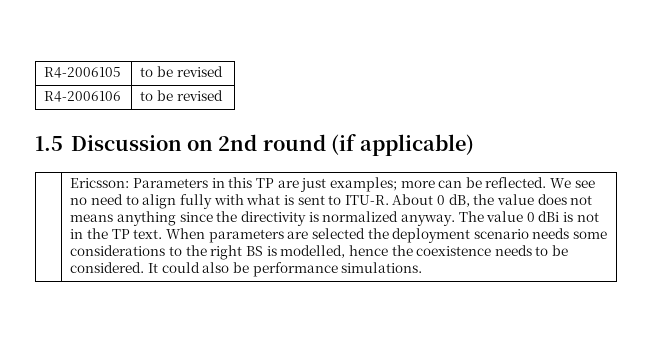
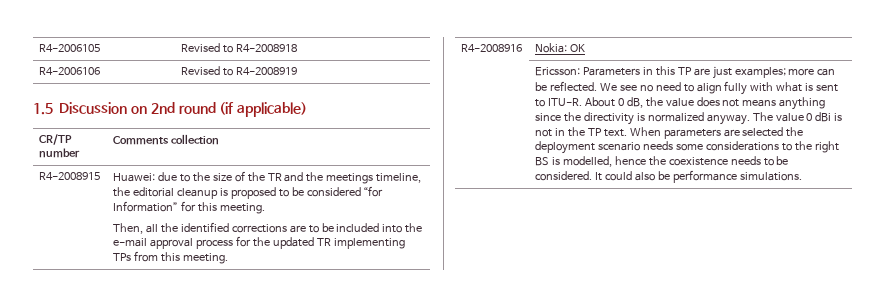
- R4-2006105 | to be revised
- R4-2006106 | to be revised
+ R4-2006105 | Revised to R4-2008918
+ R4-2006106 | Revised to R4-2008919
+ CR/TP number | Comments collection
+ R4-2008915 | Huawei: due to the size of the TR and the meetings timeline, the editorial cleanup is proposed to be considered “for Information” for this meeting.
+ Then, all the identified corrections are to be included into the e-mail approval process for the updated TR implementing TPs from this meeting.
+ R4-2008916 | Nokia: OK

